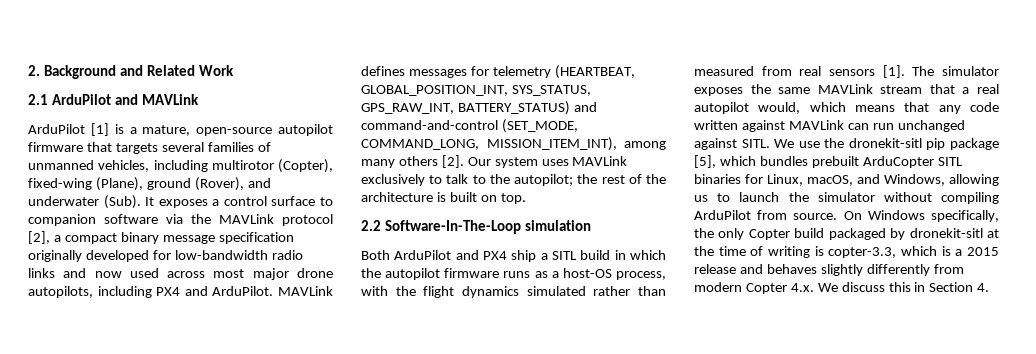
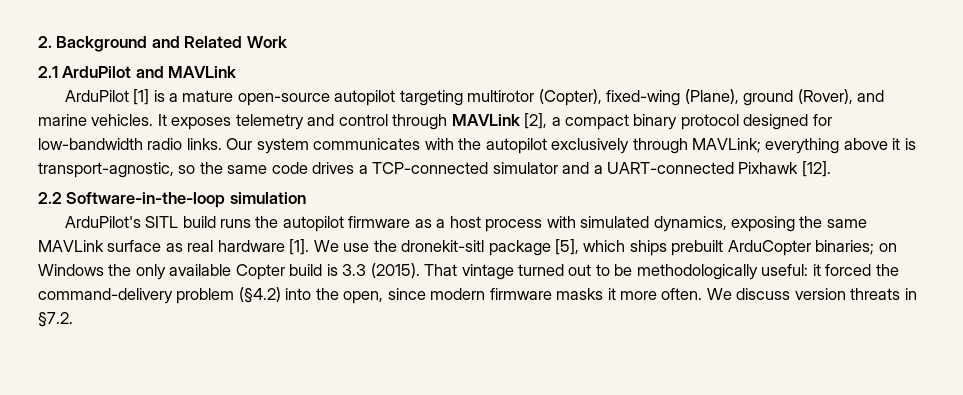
- ArduPilot [1] is a mature, open-source autopilot firmware that targets several families of unmanned vehicles, including multirotor (Copter), fixed-wing (Plane), ground (Rover), and underwater (Sub). It exposes a control surface to companion software via the MAVLink protocol [2], a compact binary message specification originally developed for low-bandwidth radio links and now used across most major drone autopilots, including PX4 and ArduPilot. MAVLink defines messages for telemetry (HEARTBEAT, GLOBAL_POSITION_INT, SYS_STATUS, GPS_RAW_INT, BATTERY_STATUS) and command-and-control (SET_MODE, COMMAND_LONG, MISSION_ITEM_INT), among many others [2]. Our system uses MAVLink exclusively to talk to the autopilot; the rest of the architecture is built on top.
+ ArduPilot [1] is a mature open-source autopilot targeting multirotor (Copter), fixed-wing (Plane), ground (Rover), and marine vehicles. It exposes telemetry and control through MAVLink [2], a compact binary protocol designed for low-bandwidth radio links. Our system communicates with the autopilot exclusively through MAVLink; everything above it is transport-agnostic, so the same code drives a TCP-connected simulator and a UART-connected Pixhawk [12].
- 2.2 Software-In-The-Loop simulation
+ 2.2 Software-in-the-loop simulation
- Both ArduPilot and PX4 ship a SITL build in which the autopilot firmware runs as a host-OS process, with the flight dynamics simulated rather than measured from real sensors [1]. The simulator exposes the same MAVLink stream that a real autopilot would, which means that any code written against MAVLink can run unchanged against SITL.
+ ArduPilot's SITL build runs the autopilot firmware as a host process with simulated dynamics, exposing the same MAVLink surface as real hardware [1].
- We use the dronekit-sitl pip package [5], which bundles prebuilt ArduCopter SITL binaries for Linux, macOS, and Windows, allowing us to launch the simulator without compiling ArduPilot from source. On Windows specifically, the only Copter build packaged by dronekit-sitl at the time of writing is copter-3.3, which is a 2015 release and behaves slightly differently from modern Copter 4.x. We discuss this in Section 4.
+ We use the dronekit-sitl package [5], which ships prebuilt ArduCopter binaries; on Windows the only available Copter build is 3.3 (2015). That vintage turned out to be methodologically useful: it forced the command-delivery problem (§4.2) into the open, since modern firmware masks it more often. We discuss version threats in §7.2.

